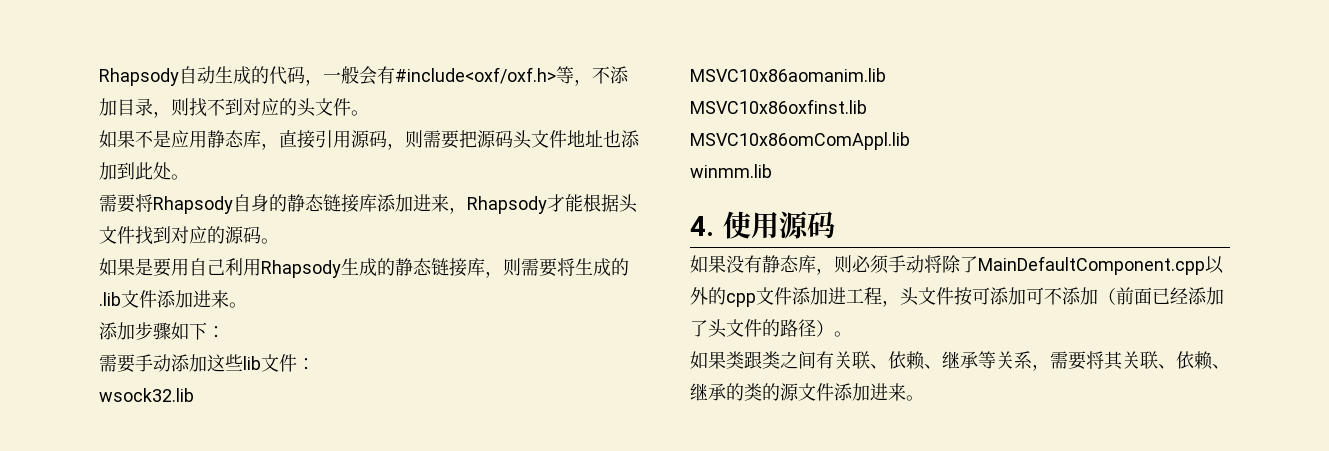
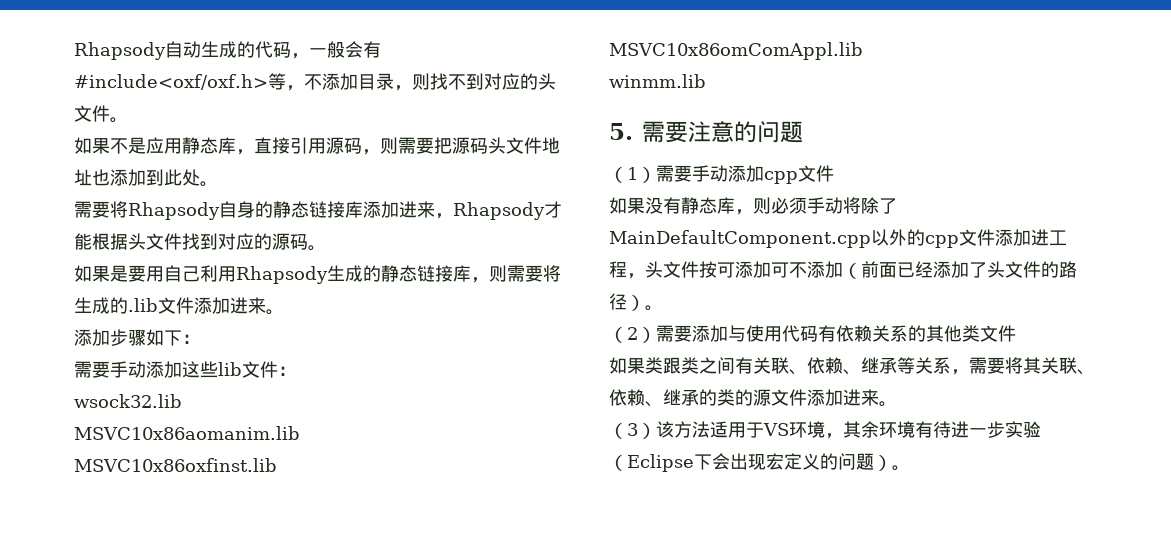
- 4.使用源码
+ 5.需要注意的问题
+ （1）需要手动添加cpp文件
+ （2）需要添加与使用代码有依赖关系的其他类文件
+ （3）该方法适用于VS环境，其余环境有待进一步实验（Eclipse下会出现宏定义的问题）。

